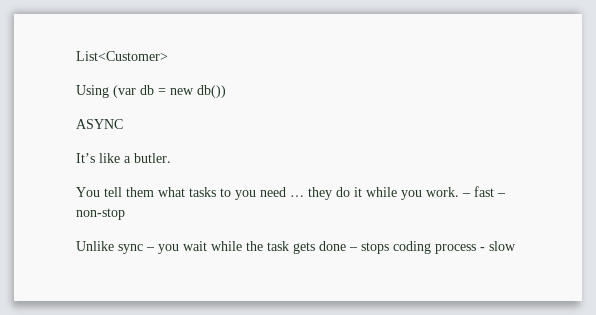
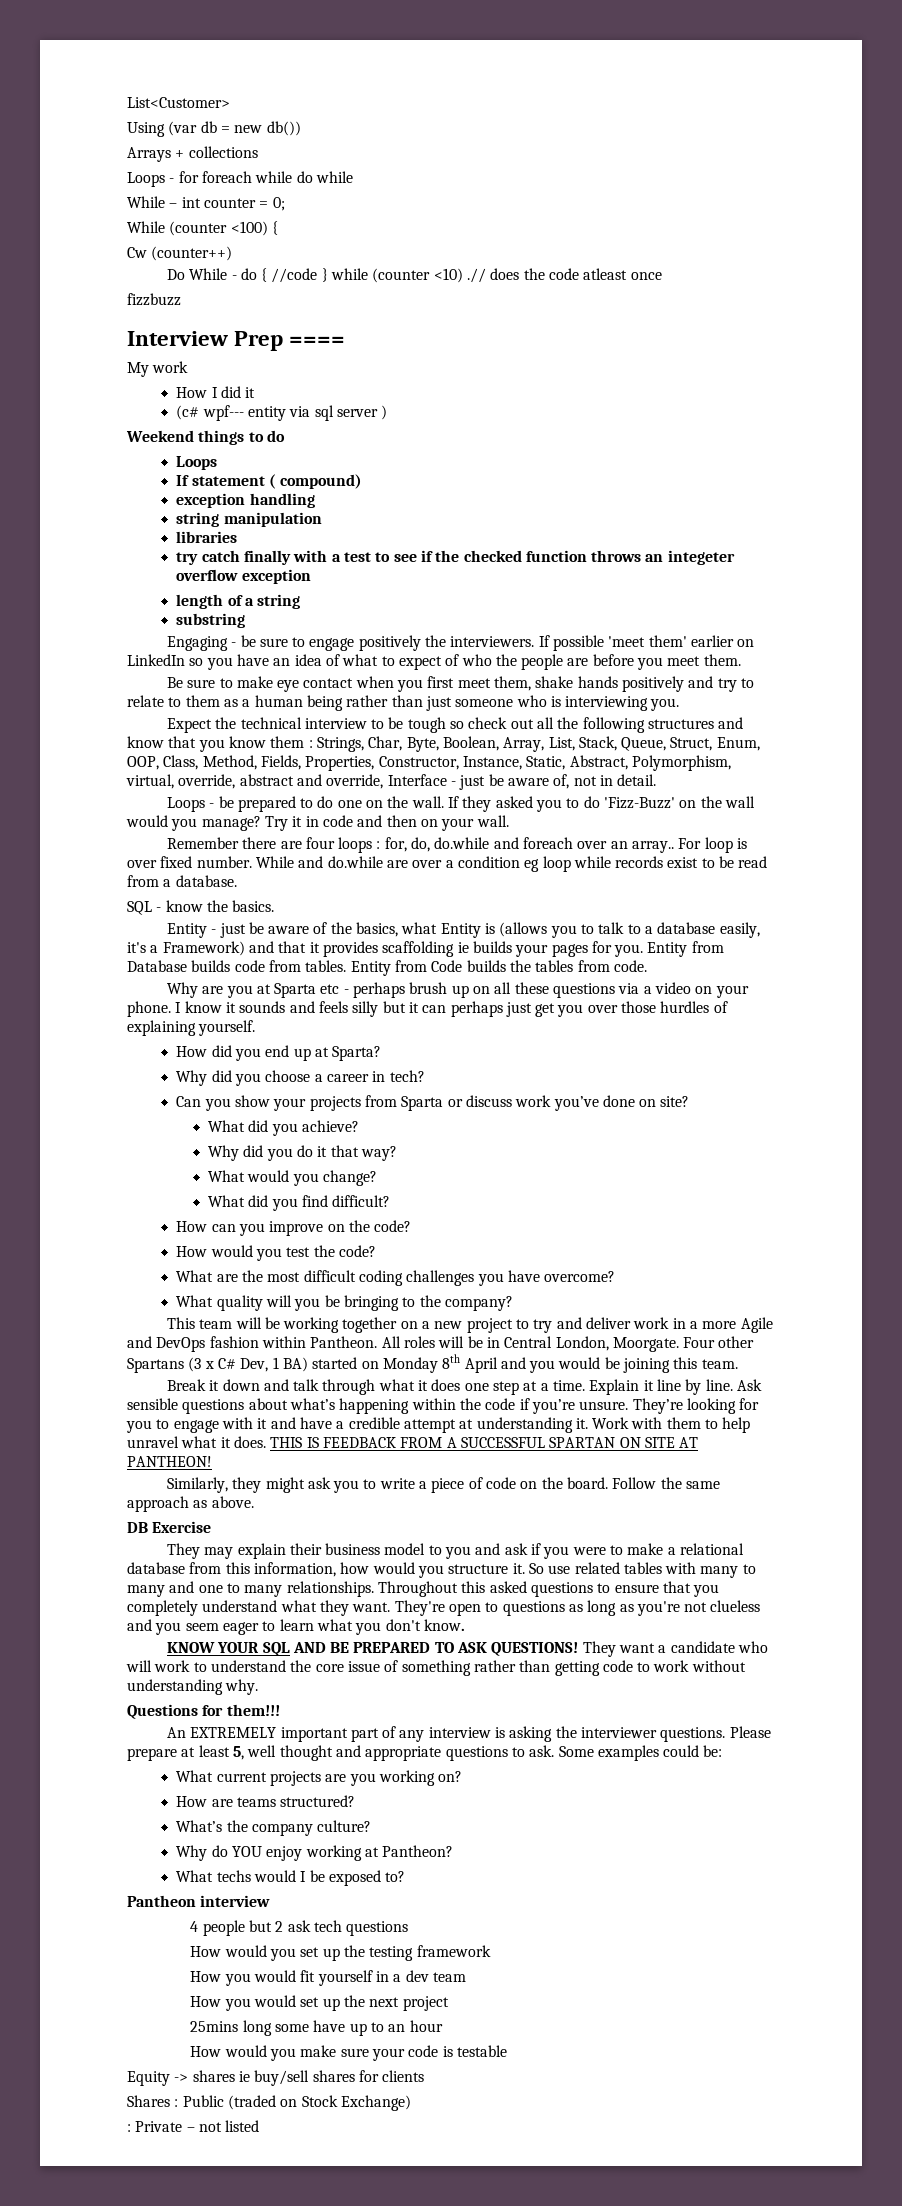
- ASYNC
- It’s like a butler.
- You tell them what tasks to you need … they do it while you work. – fast – non-stop
- Unlike sync – you wait while the task gets done – stops coding process - slow
+ Arrays + collections
+ Loops - for foreach while do while
+ While – int counter = 0;
+ While (counter <100) {
+ Cw (counter++)
+ Do While - do { //code } while (counter <10) .// does the code atleast once
+ fizzbuzz
+ Interview Prep ====
+ My work
+ How I did it
+ (c# wpf--- entity via sql server )
+ Weekend things to do
+ Loops
+ If statement ( compound)
+ exception handling
+ string manipulation
+ libraries
+ try catch finally with a test to see if the checked function throws an integeter overflow exception
+ length of a string
+ substring
+ Engaging - be sure to engage positively the interviewers. If possible 'meet them' earlier on LinkedIn so you have an idea of what to expect of who the people are before you meet them.
+ Be sure to make eye contact when you first meet them, shake hands positively and try to relate to them as a human being rather than just someone who is interviewing you.
+ Expect the technical interview to be tough so check out all the following structures and know that you know them : Strings, Char, Byte, Boolean, Array, List, Stack, Queue, Struct, Enum, OOP, Class, Method, Fields, Properties, Constructor, Instance, Static, Abstract, Polymorphism, virtual, override, abstract and override, Interface - just be aware of, not in detail.
+ Loops - be prepared to do one on the wall. If they asked you to do 'Fizz-Buzz' on the wall would you manage? Try it in code and then on your wall.
+ Remember there are four loops : for, do, do.while and foreach over an array.. For loop is over fixed number. While and do.while are over a condition eg loop while records exist to be read from a database.
+ SQL - know the basics.
+ Entity - just be aware of the basics, what Entity is (allows you to talk to a database easily, it's a Framework) and that it provides scaffolding ie builds your pages for you. Entity from Database builds code from tables. Entity from Code builds the tables from code.
+ Why are you at Sparta etc - perhaps brush up on all these questions via a video on your phone. I know it sounds and feels silly but it can perhaps just get you over those hurdles of explaining yourself.
+ How did you end up at Sparta?
+ Why did you choose a career in tech?
+ Can you show your projects from Sparta or discuss work you’ve done on site?
+ What did you achieve?
+ Why did you do it that way?
+ What would you change?
+ What did you find difficult?
+ How can you improve on the code?
+ How would you test the code?
+ What are the most difficult coding challenges you have overcome?
+ What quality will you be bringing to the company?
+ This team will be working together on a new project to try and deliver work in a more Agile and DevOps fashion within Pantheon. All roles will be in Central London, Moorgate. Four other Spartans (3 x C# Dev, 1 BA) started on Monday 8th April and you would be joining this team.
+ Break it down and talk through what it does one step at a time. Explain it line by line. Ask sensible questions about what’s happening within the code if you’re unsure. They’re looking for you to engage with it and have a credible attempt at understanding it. Work with them to help unravel what it does. THIS IS FEEDBACK FROM A SUCCESSFUL SPARTAN ON SITE AT PANTHEON!
+ Similarly, they might ask you to write a piece of code on the board. Follow the same approach as above.
+ DB Exercise
+ They may explain their business model to you and ask if you were to make a relational database from this information, how would you structure it. So use related tables with many to many and one to many relationships. Throughout this asked questions to ensure that you completely understand what they want. They're open to questions as long as you're not clueless and you seem eager to learn what you don't know.
+ KNOW YOUR SQL AND BE PREPARED TO ASK QUESTIONS! They want a candidate who will work to understand the core issue of something rather than getting code to work without understanding why.
+ Questions for them!!!
+ An EXTREMELY important part of any interview is asking the interviewer questions. Please prepare at least 5, well thought and appropriate questions to ask. Some examples could be:
+ What current projects are you working on?
+ How are teams structured?
+ What’s the company culture?
+ Why do YOU enjoy working at Pantheon?
+ What techs would I be exposed to?
+ Pantheon interview
+ 4 people but 2 ask tech questions
+ How would you set up the testing framework
+ How you would fit yourself in a dev team
+ How you would set up the next project
+ 25mins long some have up to an hour
+ How would you make sure your code is testable
+ Equity -> shares ie buy/sell shares for clients
+ Shares : Public (traded on Stock Exchange)
+ : Private – not listed

